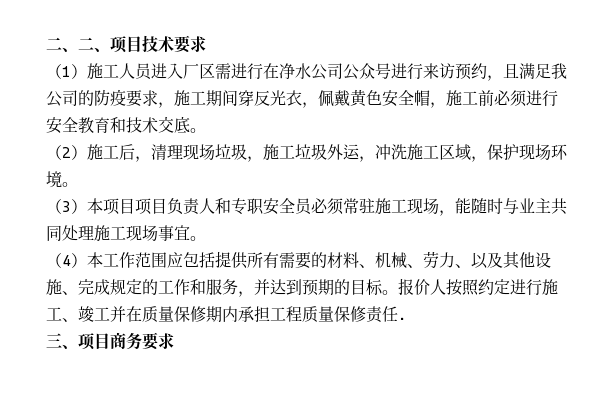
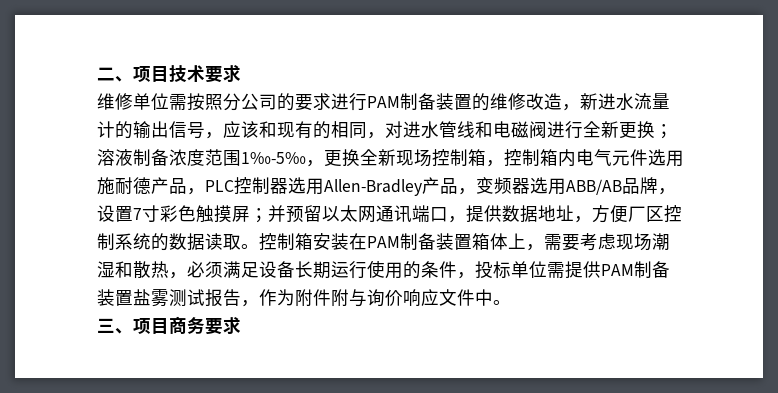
- 二、二、项目技术要求
+ 二、项目技术要求
- （1）施工人员进入厂区需进行在净水公司公众号进行来访预约，且满足我公司的防疫要求，施工期间穿反光衣，佩戴黄色安全帽，施工前必须进行安全教育和技术交底。
- （2）施工后，清理现场垃圾，施工垃圾外运，冲洗施工区域，保护现场环境。
- （3）本项目项目负责人和专职安全员必须常驻施工现场，能随时与业主共同处理施工现场事宜。
- （4）本工作范围应包括提供所有需要的材料、机械、劳力、以及其他设施、完成规定的工作和服务，并达到预期的目标。报价人按照约定进行施工、竣工并在质量保修期内承担工程质量保修责任.
+ 维修单位需按照分公司的要求进行PAM制备装置的维修改造，新进水流量计的输出信号，应该和现有的相同，对进水管线和电磁阀进行全新更换；溶液制备浓度范围1‰-5‰，更换全新现场控制箱，控制箱内电气元件选用施耐德产品，PLC控制器选用Allen-Bradley产品，变频器选用ABB/AB品牌，设置7寸彩色触摸屏；并预留以太网通讯端口，提供数据地址，方便厂区控制系统的数据读取。控制箱安装在PAM制备装置箱体上，需要考虑现场潮湿和散热，必须满足设备长期运行使用的条件，投标单位需提供PAM制备装置盐雾测试报告，作为附件附与询价响应文件中。

